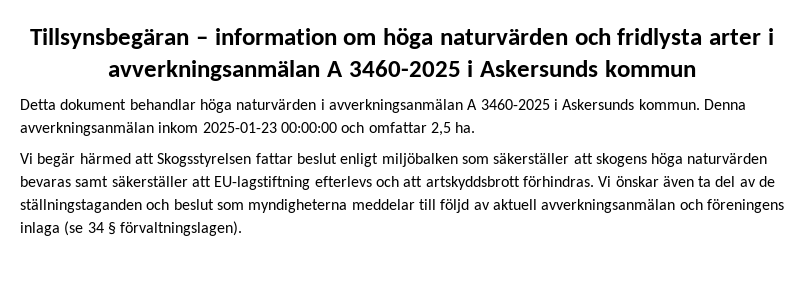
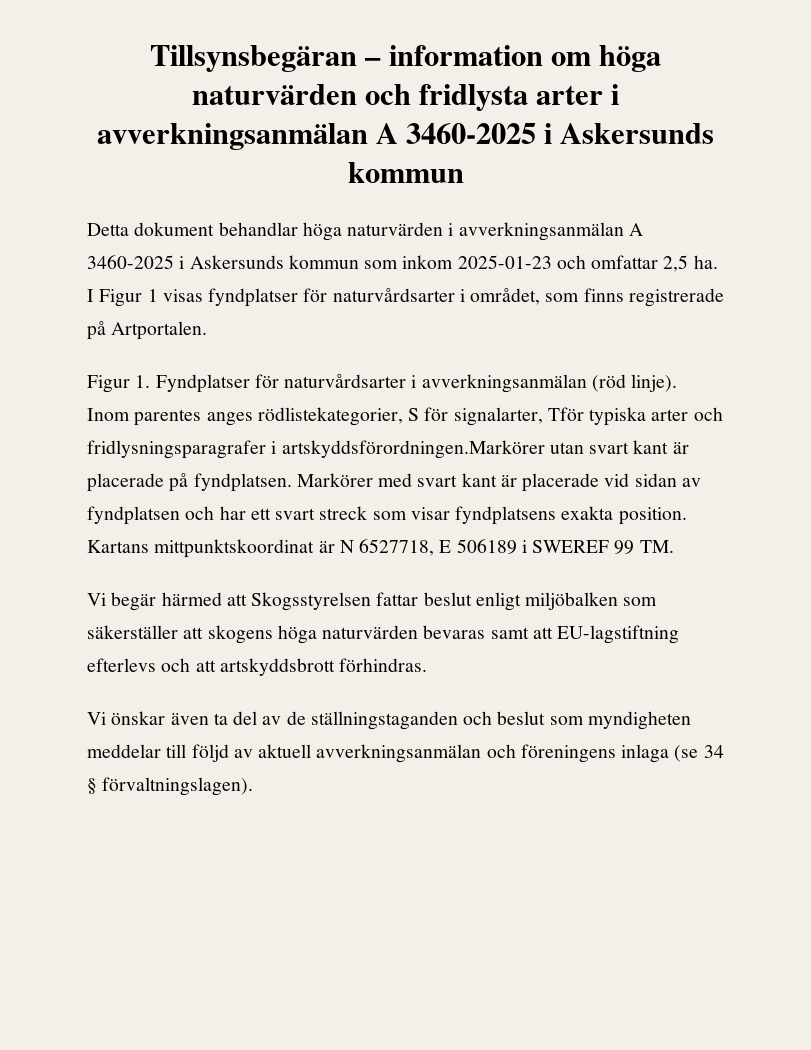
- Detta dokument behandlar höga naturvärden i avverkningsanmälan A 3460-2025 i Askersunds kommun. Denna avverkningsanmälan inkom 2025-01-23 00:00:00 och omfattar 2,5 ha.
+ Detta dokument behandlar höga naturvärden i avverkningsanmälan A 3460-2025 i Askersunds kommun som inkom 2025-01-23 och omfattar 2,5 ha. I Figur 1 visas fyndplatser för naturvårdsarter i området, som finns registrerade på Artportalen.
+ Figur 1. Fyndplatser för naturvårdsarter i avverkningsanmälan (röd linje). Inom parentes anges rödlistekategorier, S för signalarter, Tför typiska arter och fridlysningsparagrafer i artskyddsförordningen.Markörer utan svart kant är placerade på fyndplatsen. Markörer med svart kant är placerade vid sidan av fyndplatsen och har ett svart streck som visar fyndplatsens exakta position. Kartans mittpunktskoordinat är N 6527718, E 506189 i SWEREF 99 TM.
- Vi begär härmed att Skogsstyrelsen fattar beslut enligt miljöbalken som säkerställer att skogens höga naturvärden bevaras samt säkerställer att EU-lagstiftning efterlevs och att artskyddsbrott förhindras. Vi önskar även ta del av de ställningstaganden och beslut som myndigheterna meddelar till följd av aktuell avverkningsanmälan och föreningens inlaga (se 34 § förvaltningslagen).
+ Vi begär härmed att Skogsstyrelsen fattar beslut enligt miljöbalken som säkerställer att skogens höga naturvärden bevaras samt att EU-lagstiftning efterlevs och att artskyddsbrott förhindras.
+ Vi önskar även ta del av de ställningstaganden och beslut som myndigheten meddelar till följd av aktuell avverkningsanmälan och föreningens inlaga (se 34 § förvaltningslagen).

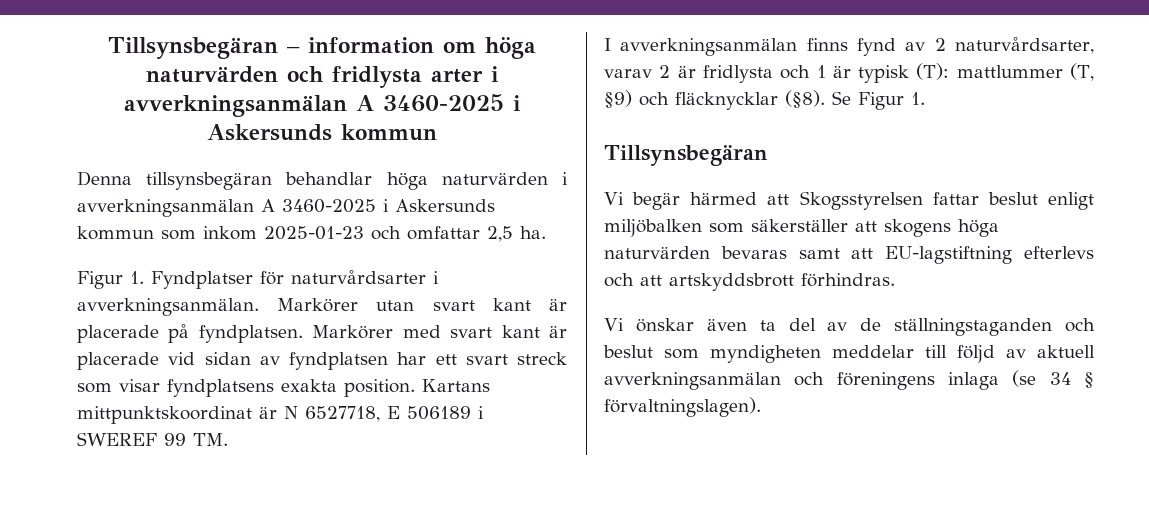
- Detta dokument behandlar höga naturvärden i avverkningsanmälan A 3460-2025 i Askersunds kommun som inkom 2025-01-23 och omfattar 2,5 ha. I Figur 1 visas fyndplatser för naturvårdsarter i området, som finns registrerade på Artportalen.
+ Denna tillsynsbegäran behandlar höga naturvärden i avverkningsanmälan A 3460-2025 i Askersunds kommun som inkom 2025-01-23 och omfattar 2,5 ha.
- Figur 1. Fyndplatser för naturvårdsarter i avverkningsanmälan (röd linje). Inom parentes anges rödlistekategorier, S för signalarter, Tför typiska arter och fridlysningsparagrafer i artskyddsförordningen.Markörer utan svart kant är placerade på fyndplatsen.
+ Figur 1. Fyndplatser för naturvårdsarter i avverkningsanmälan. Markörer utan svart kant är placerade på fyndplatsen.
- Markörer med svart kant är placerade vid sidan av fyndplatsen och har ett svart streck som visar fyndplatsens exakta position.
+ Markörer med svart kant är placerade vid sidan av fyndplatsen har ett svart streck som visar fyndplatsens exakta position.
+ I avverkningsanmälan finns fynd av 2 naturvårdsarter, varav 2 är fridlysta och 1 är typisk (T): mattlummer (T, §9) och fläcknycklar (§8). Se Figur 1.
+ Tillsynsbegäran

